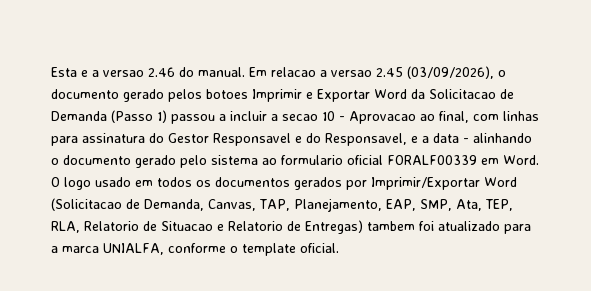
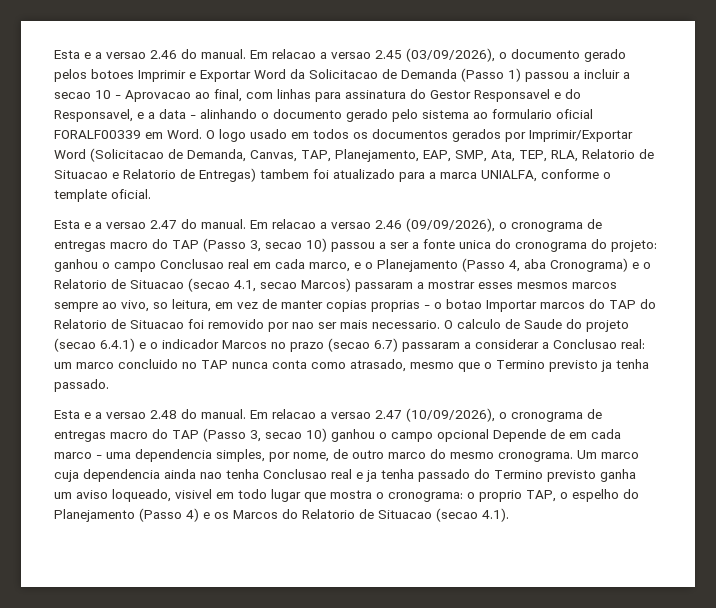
+ Esta e a versao 2.47 do manual. Em relacao a versao 2.46 (09/09/2026), o cronograma de entregas macro do TAP (Passo 3, secao 10) passou a ser a fonte unica do cronograma do projeto: ganhou o campo Conclusao real em cada marco, e o Planejamento (Passo 4, aba Cronograma) e o Relatorio de Situacao (secao 4.1, secao Marcos) passaram a mostrar esses mesmos marcos sempre ao vivo, so leitura, em vez de manter copias proprias - o botao Importar marcos do TAP do Relatorio de Situacao foi removido por nao ser mais necessario. O calculo de Saude do projeto (secao 6.4.1) e o indicador Marcos no prazo (secao 6.7) passaram a considerar a Conclusao real: um marco concluido no TAP nunca conta como atrasado, mesmo que o Termino previsto ja tenha passado.
+ Esta e a versao 2.48 do manual. Em relacao a versao 2.47 (10/09/2026), o cronograma de entregas macro do TAP (Passo 3, secao 10) ganhou o campo opcional Depende de em cada marco - uma dependencia simples, por nome, de outro marco do mesmo cronograma. Um marco cuja dependencia ainda nao tenha Conclusao real e ja tenha passado do Termino previsto ganha um aviso loqueado, visivel em todo lugar que mostra o cronograma: o proprio TAP, o espelho do Planejamento (Passo 4) e os Marcos do Relatorio de Situacao (secao 4.1).

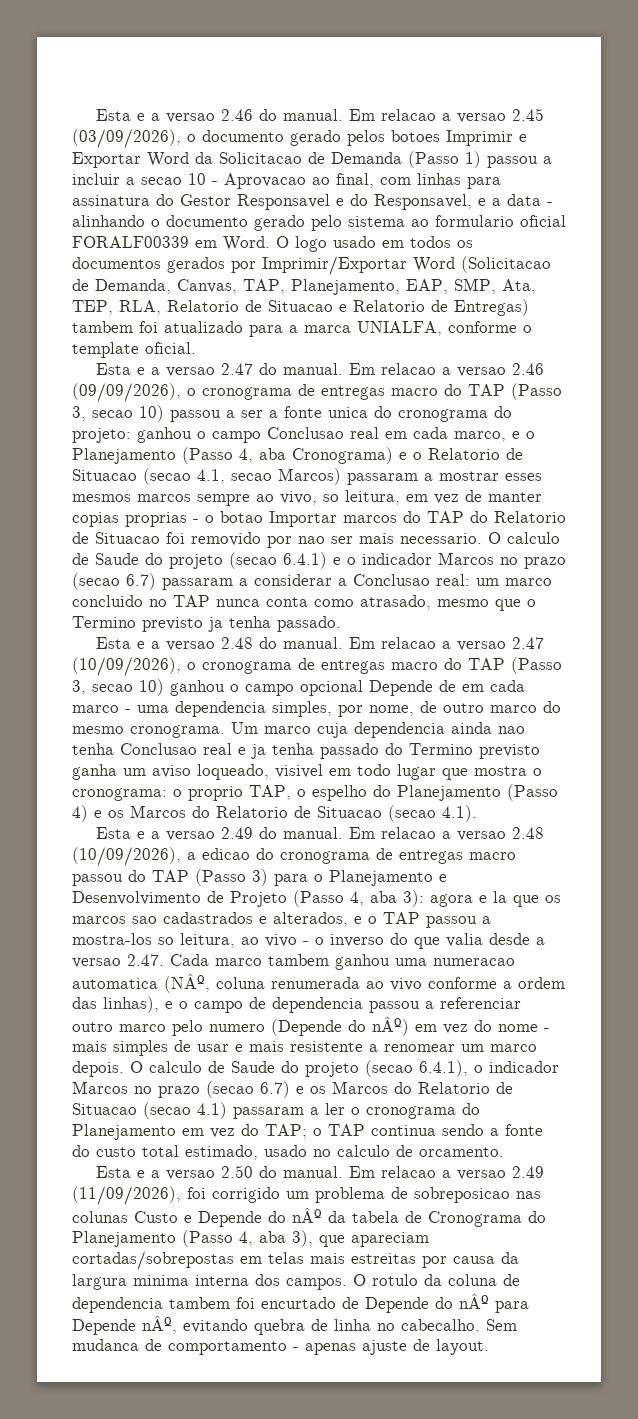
+ Esta e a versao 2.49 do manual. Em relacao a versao 2.48 (10/09/2026), a edicao do cronograma de entregas macro passou do TAP (Passo 3) para o Planejamento e Desenvolvimento de Projeto (Passo 4, aba 3): agora e la que os marcos sao cadastrados e alterados, e o TAP passou a mostra-los so leitura, ao vivo - o inverso do que valia desde a versao 2.47. Cada marco tambem ganhou uma numeracao automatica (NÂº, coluna renumerada ao vivo conforme a ordem das linhas), e o campo de dependencia passou a referenciar outro marco pelo numero (Depende do nÂº) em vez do nome - mais simples de usar e mais resistente a renomear um marco depois. O calculo de Saude do projeto (secao 6.4.1), o indicador Marcos no prazo (secao 6.7) e os Marcos do Relatorio de Situacao (secao 4.1) passaram a ler o cronograma do Planejamento em vez do TAP; o TAP continua sendo a fonte do custo total estimado, usado no calculo de orcamento.
+ Esta e a versao 2.50 do manual. Em relacao a versao 2.49 (11/09/2026), foi corrigido um problema de sobreposicao nas colunas Custo e Depende do nÂº da tabela de Cronograma do Planejamento (Passo 4, aba 3), que apareciam cortadas/sobrepostas em telas mais estreitas por causa da largura minima interna dos campos. O rotulo da coluna de dependencia tambem foi encurtado de Depende do nÂº para Depende nÂº, evitando quebra de linha no cabecalho. Sem mudanca de comportamento - apenas ajuste de layout.

